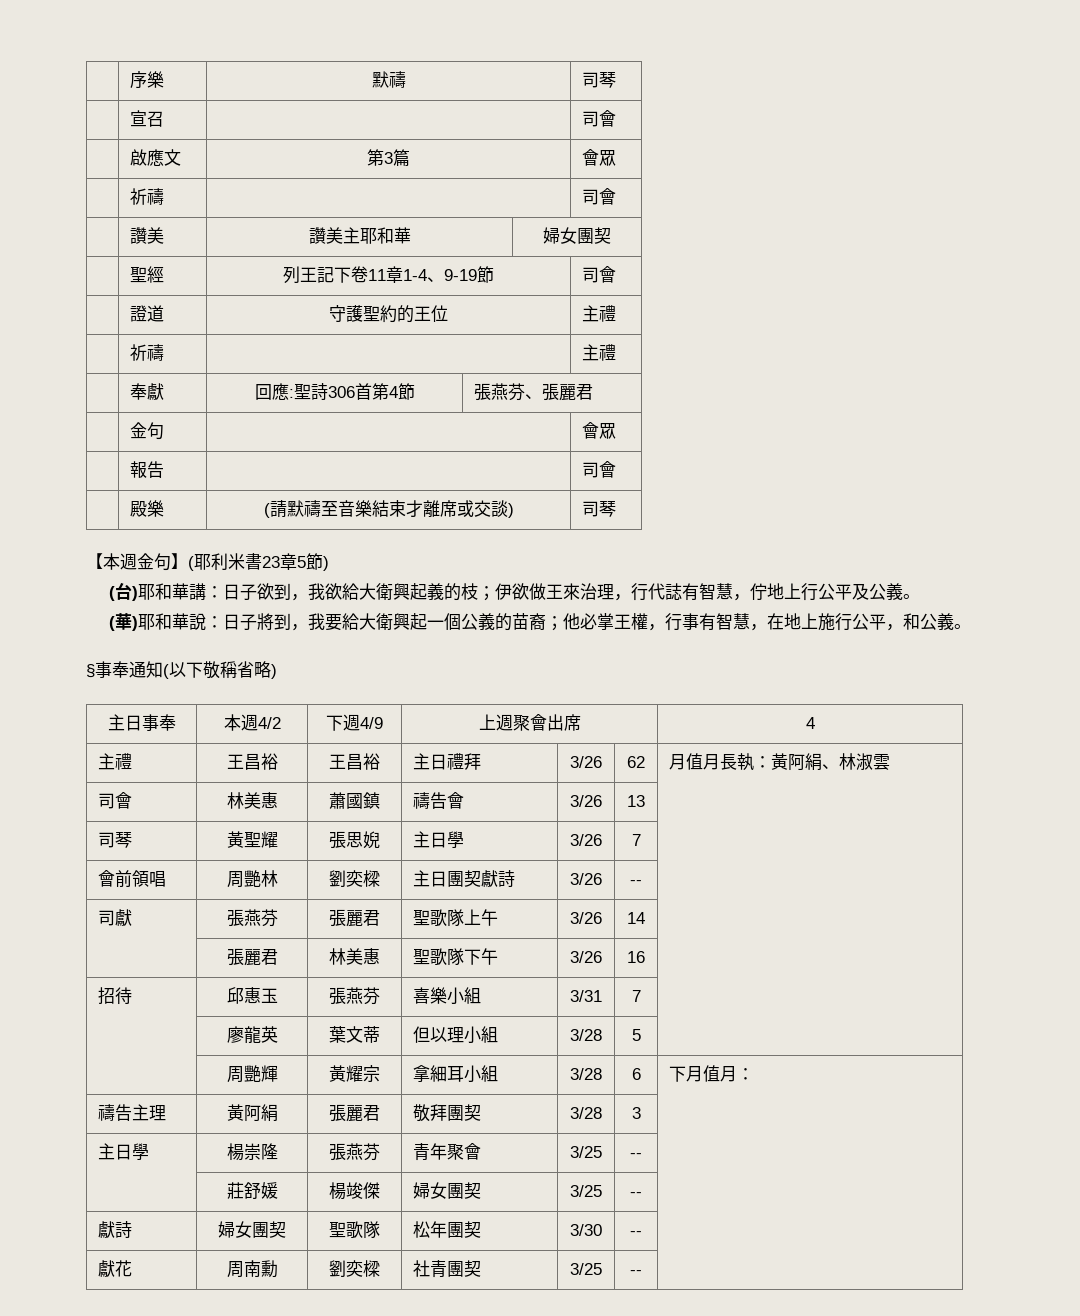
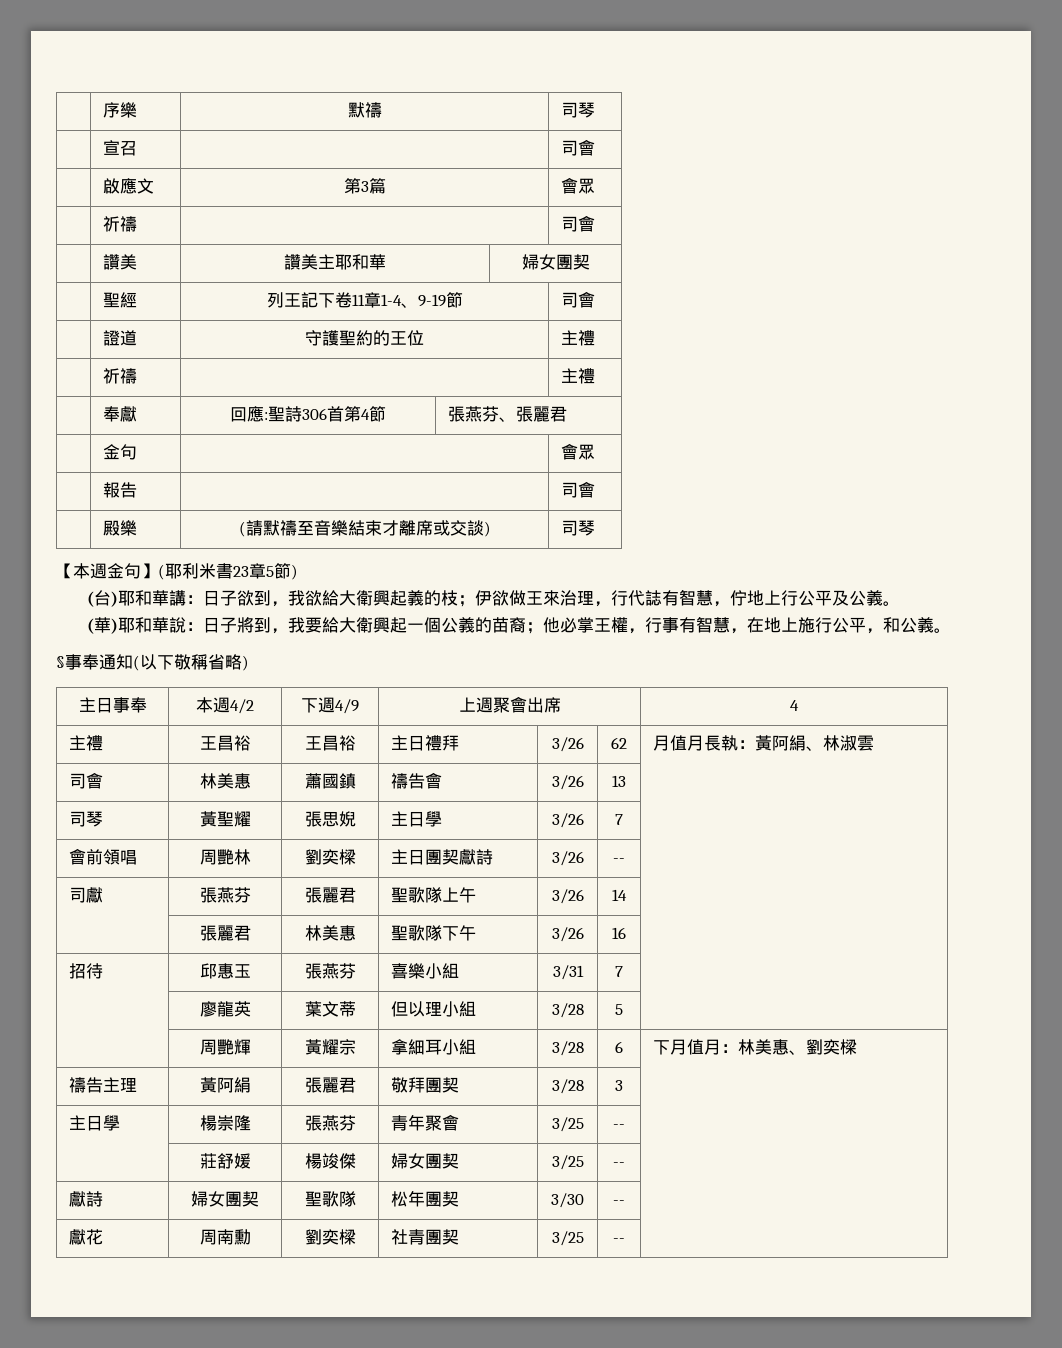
- | 周艷輝 | 黃耀宗 | 拿細耳小組 | 3/28 | 6 | 下月值月：
+ | 周艷輝 | 黃耀宗 | 拿細耳小組 | 3/28 | 6 | 下月值月：林美惠、劉奕樑

